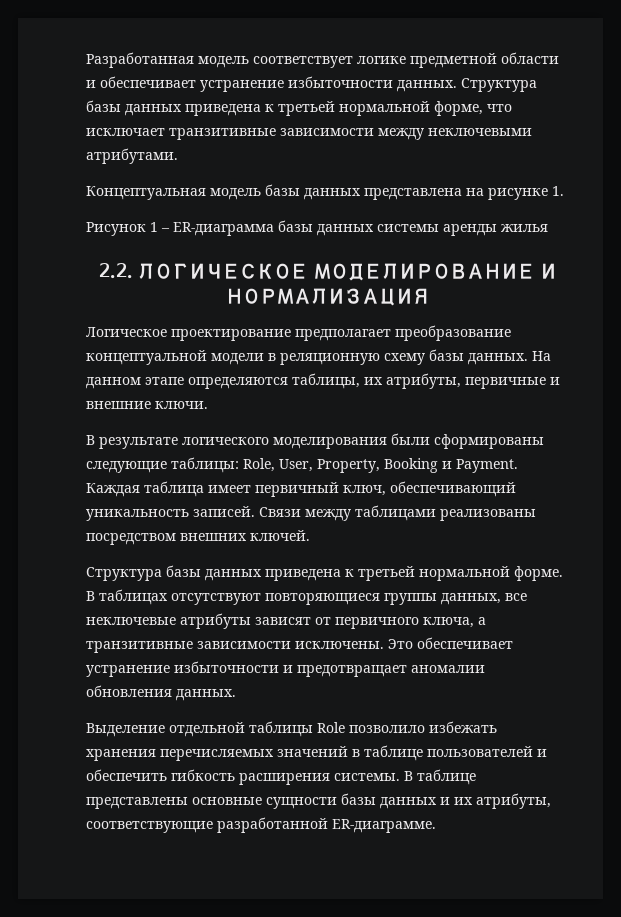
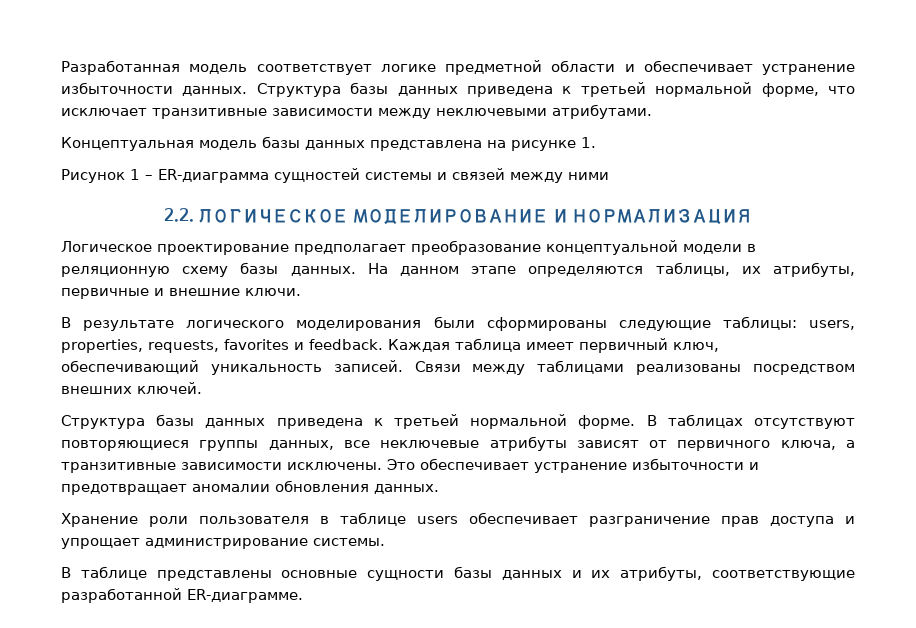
- Рисунок 1 – ER-диаграмма базы данных системы аренды жилья
+ Рисунок 1 – ER-диаграмма сущностей системы и связей между ними
- В результате логического моделирования были сформированы следующие таблицы: Role, User, Property, Booking и Payment.
+ В результате логического моделирования были сформированы следующие таблицы: users, properties, requests, favorites и feedback.
- Выделение отдельной таблицы Role позволило избежать хранения перечисляемых значений в таблице пользователей и обеспечить гибкость расширения системы. В таблице представлены основные сущности базы данных и их атрибуты, соответствующие разработанной ER-диаграмме.
+ Хранение роли пользователя в таблице users обеспечивает разграничение прав доступа и упрощает администрирование системы.
+ В таблице представлены основные сущности базы данных и их атрибуты, соответствующие разработанной ER-диаграмме.

